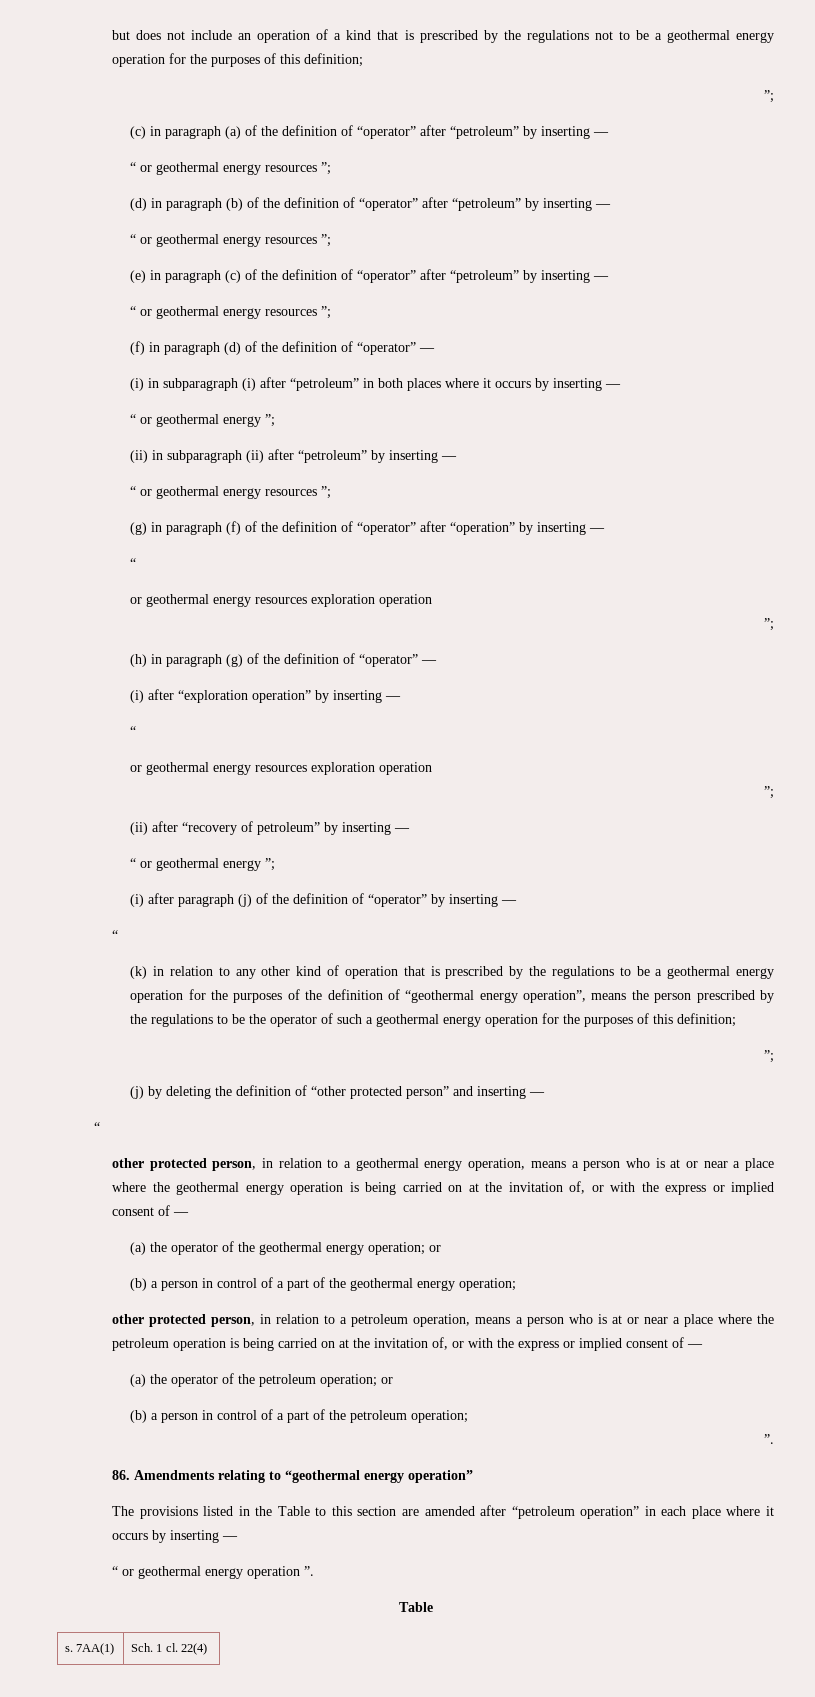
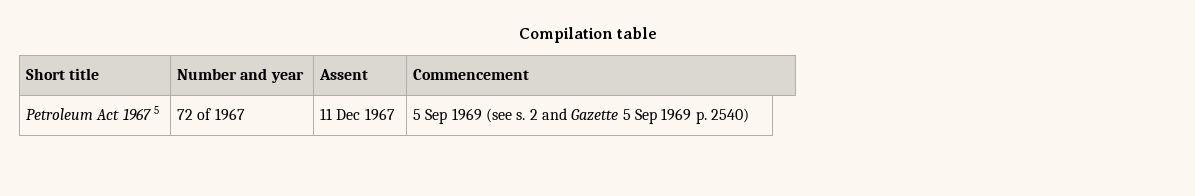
- but does not include an operation of a kind that is prescribed by the regulations not to be a geothermal energy operation for the purposes of this definition;
- ”;
- (c) in paragraph (a) of the definition of “operator” after “petroleum” by inserting —
- “ or geothermal energy resources ”;
- (d) in paragraph (b) of the definition of “operator” after “petroleum” by inserting —
- “ or geothermal energy resources ”;
- (e) in paragraph (c) of the definition of “operator” after “petroleum” by inserting —
- “ or geothermal energy resources ”;
- (f) in paragraph (d) of the definition of “operator” —
- (i) in subparagraph (i) after “petroleum” in both places where it occurs by inserting —
- “ or geothermal energy ”;
- (ii) in subparagraph (ii) after “petroleum” by inserting —
- “ or geothermal energy resources ”;
- (g) in paragraph (f) of the definition of “operator” after “operation” by inserting —
- “
- or geothermal energy resources exploration operation
- ”;
- (h) in paragraph (g) of the definition of “operator” —
- (i) after “exploration operation” by inserting —
- “
- or geothermal energy resources exploration operation
- ”;
- (ii) after “recovery of petroleum” by inserting —
- “ or geothermal energy ”;
- (i) after paragraph (j) of the definition of “operator” by inserting —
- “
- (k) in relation to any other kind of operation that is prescribed by the regulations to be a geothermal energy operation for the purposes of the definition of “geothermal energy operation”, means the person prescribed by the regulations to be the operator of such a geothermal energy operation for the purposes of this definition;
- ”;
- (j) by deleting the definition of “other protected person” and inserting —
- “
- other protected person, in relation to a geothermal energy operation, means a person who is at or near a place where the geothermal energy operation is being carried on at the invitation of, or with the express or implied consent of —
- (a) the operator of the geothermal energy operation; or
- (b) a person in control of a part of the geothermal energy operation;
- other protected person, in relation to a petroleum operation, means a person who is at or near a place where the petroleum operation is being carried on at the invitation of, or with the express or implied consent of —
- (a) the operator of the petroleum operation; or
- (b) a person in control of a part of the petroleum operation;
- ”.
- 86. Amendments relating to “geothermal energy operation”
- The provisions listed in the Table to this section are amended after “petroleum operation” in each place where it occurs by inserting —
- “ or geothermal energy operation ”.
- Table
- s. 7AA(1) | Sch. 1 cl. 22(4)
+ Compilation table
+ Short title | Number and year | Assent | Commencement
+ Petroleum Act 1967 5 | 72 of 1967 | 11 Dec 1967 | 5 Sep 1969 (see s. 2 and Gazette 5 Sep 1969 p. 2540)

